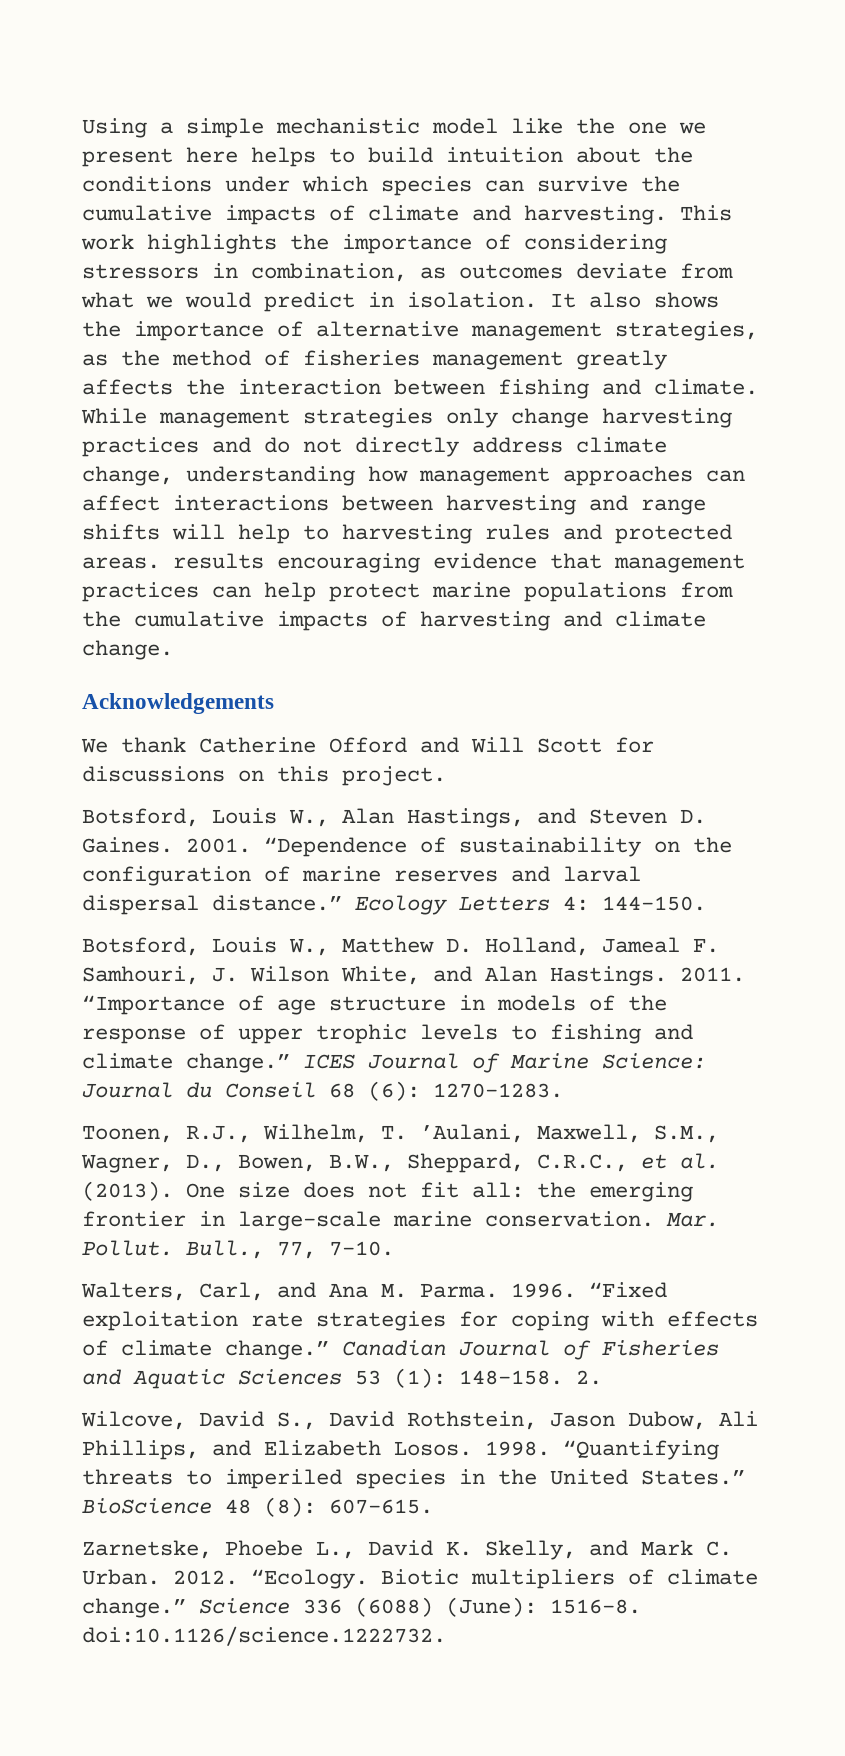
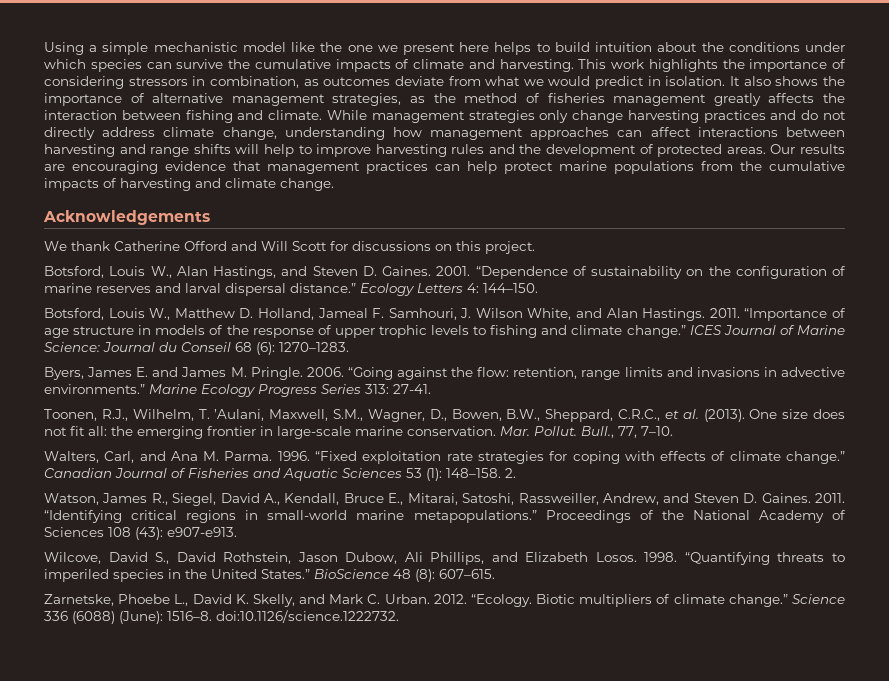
- While management strategies only change harvesting practices and do not directly address climate change, understanding how management approaches can affect interactions between harvesting and range shifts will help to harvesting rules and protected areas. results encouraging evidence that management practices can help protect marine populations from the cumulative impacts of harvesting and climate change.
+ While management strategies only change harvesting practices and do not directly address climate change, understanding how management approaches can affect interactions between harvesting and range shifts will help to improve harvesting rules and the development of protected areas. Our results are encouraging evidence that management practices can help protect marine populations from the cumulative impacts of harvesting and climate change.
+ Byers, James E. and James M. Pringle. 2006. “Going against the flow: retention, range limits and invasions in advective environments.” Marine Ecology Progress Series 313: 27-41.
+ Watson, James R., Siegel, David A., Kendall, Bruce E., Mitarai, Satoshi, Rassweiller, Andrew, and Steven D. Gaines. 2011. “Identifying critical regions in small-world marine metapopulations.” Proceedings of the National Academy of Sciences 108 (43): e907-e913.

